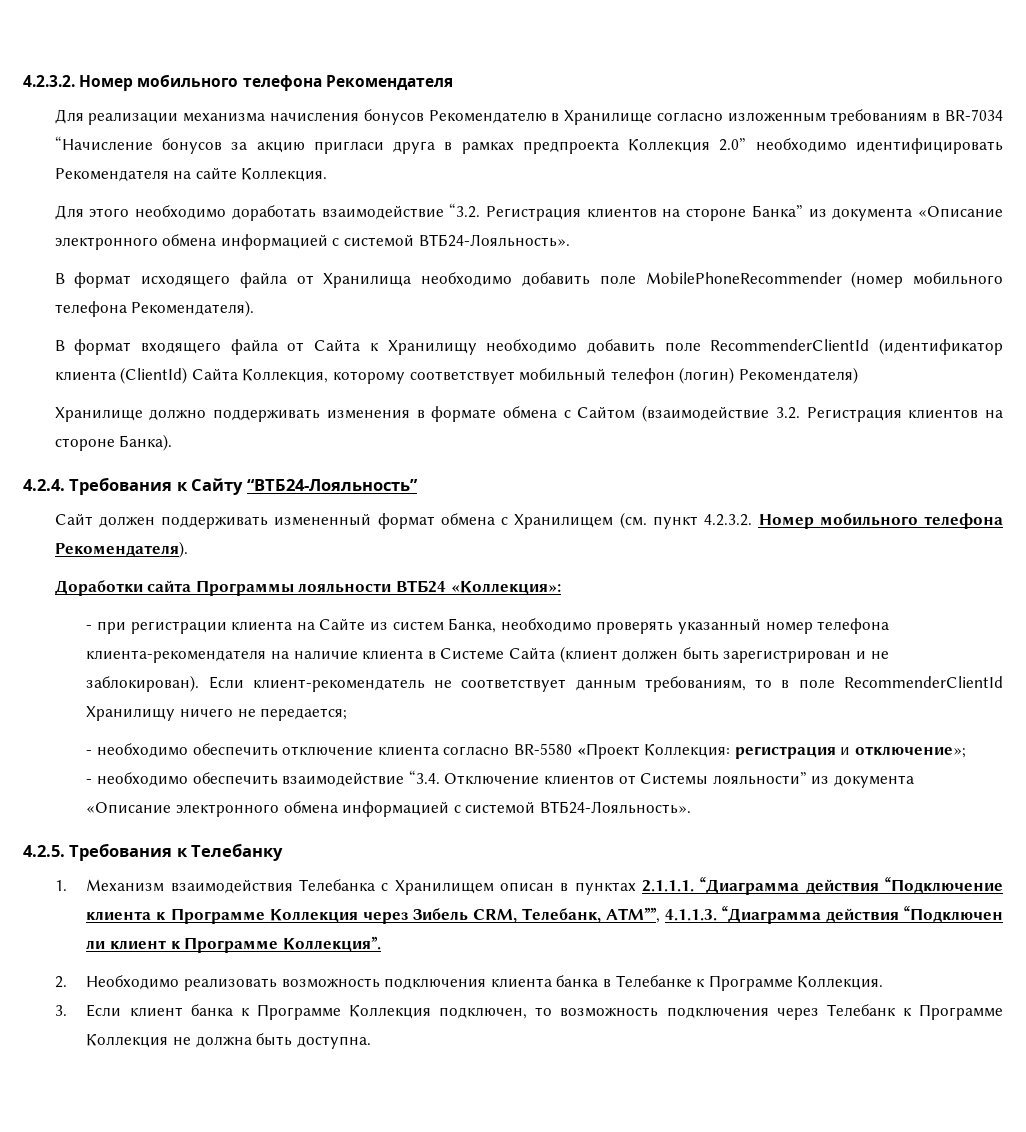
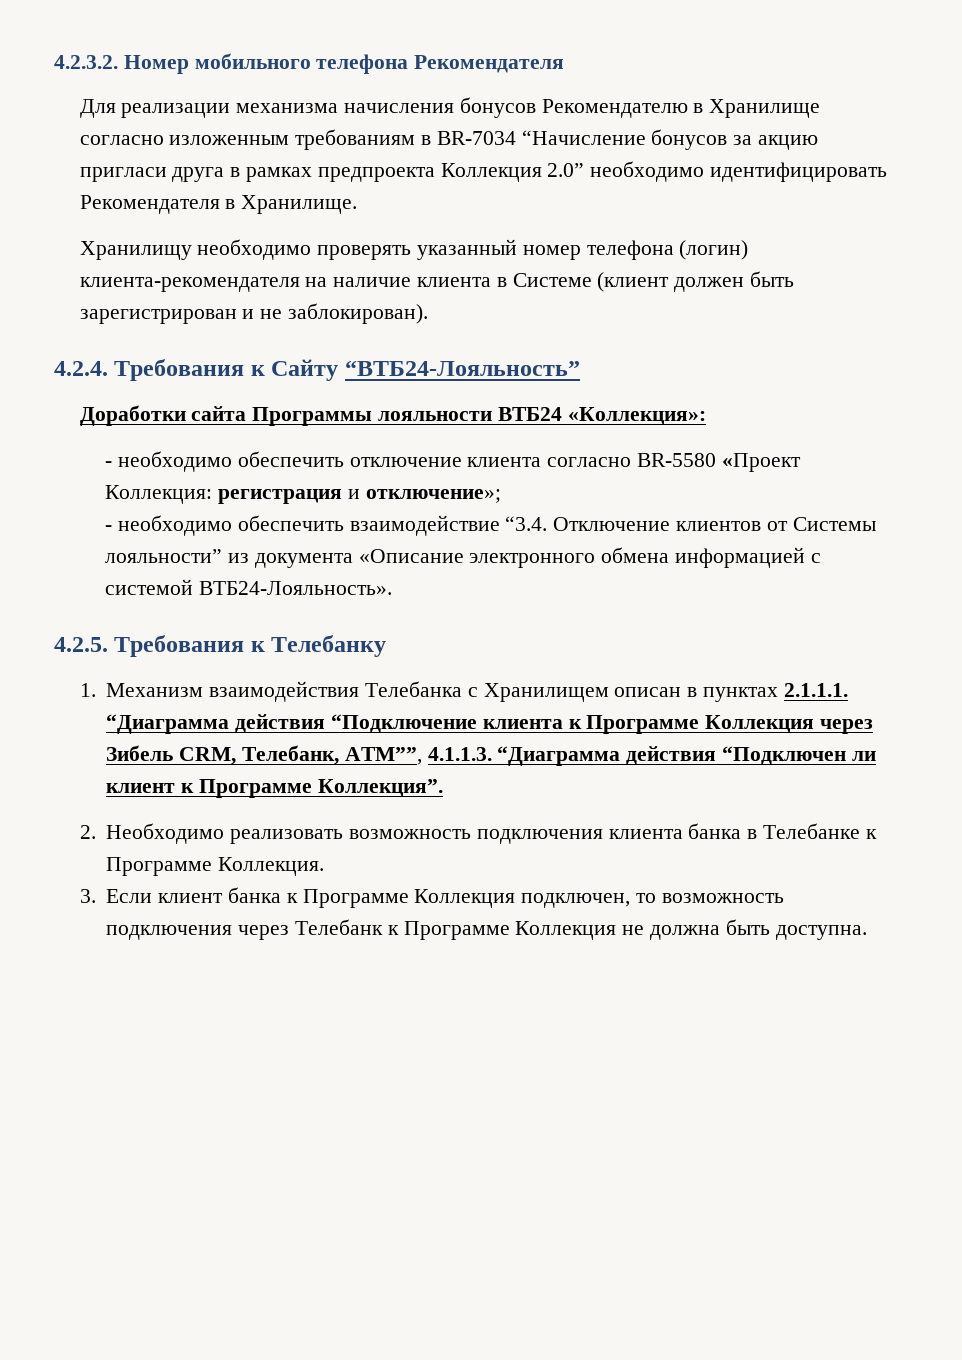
- Для реализации механизма начисления бонусов Рекомендателю в Хранилище согласно изложенным требованиям в BR-7034 “Начисление бонусов за акцию пригласи друга в рамках предпроекта Коллекция 2.0” необходимо идентифицировать Рекомендателя на сайте Коллекция.
- Для этого необходимо доработать взаимодействие “3.2. Регистрация клиентов на стороне Банка” из документа «Описание электронного обмена информацией с системой ВТБ24-Лояльность».
- В формат исходящего файла от Хранилища необходимо добавить поле MobilePhoneRecommender (номер мобильного телефона Рекомендателя).
- В формат входящего файла от Сайта к Хранилищу необходимо добавить поле RecommenderClientId (идентификатор клиента (ClientId) Сайта Коллекция, которому соответствует мобильный телефон (логин) Рекомендателя)
- Хранилище должно поддерживать изменения в формате обмена с Сайтом (взаимодействие 3.2. Регистрация клиентов на стороне Банка).
+ Для реализации механизма начисления бонусов Рекомендателю в Хранилище согласно изложенным требованиям в BR-7034 “Начисление бонусов за акцию пригласи друга в рамках предпроекта Коллекция 2.0” необходимо идентифицировать Рекомендателя в Хранилище.
+ Хранилищу необходимо проверять указанный номер телефона (логин) клиента-рекомендателя на наличие клиента в Системе (клиент должен быть зарегистрирован и не заблокирован).
- Сайт должен поддерживать измененный формат обмена с Хранилищем (см. пункт 4.2.3.2. Номер мобильного телефона Рекомендателя).
- - при регистрации клиента на Сайте из систем Банка, необходимо проверять указанный номер телефона клиента-рекомендателя на наличие клиента в Системе Сайта (клиент должен быть зарегистрирован и не заблокирован). Если клиент-рекомендатель не соответствует данным требованиям, то в поле RecommenderClientId Хранилищу ничего не передается;

